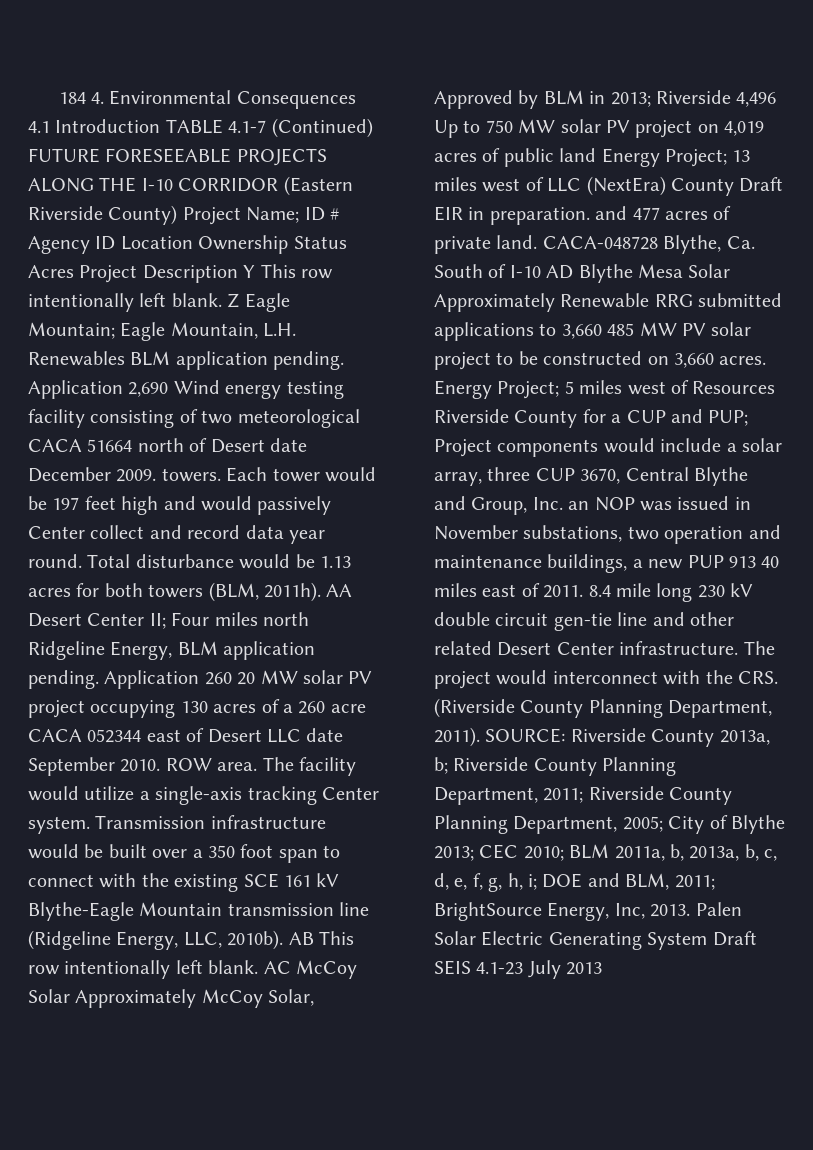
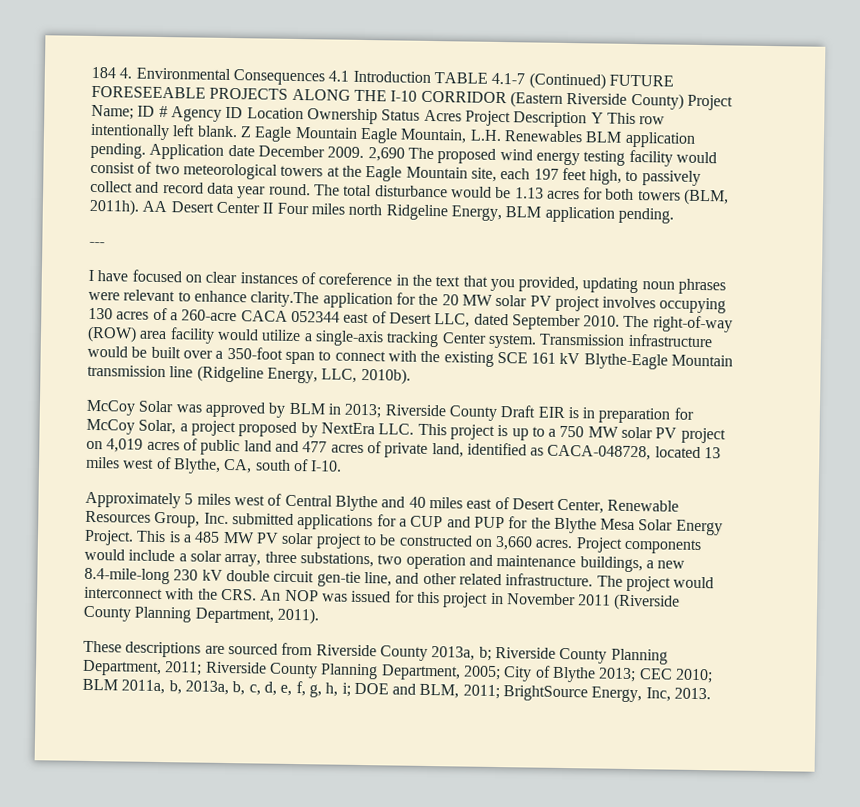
- Z Eagle Mountain; Eagle Mountain, L.H. Renewables BLM application pending.
+ Z Eagle Mountain Eagle Mountain, L.H. Renewables BLM application pending.
- Application 2,690 Wind energy testing facility consisting of two meteorological CACA 51664 north of Desert date December 2009. towers. Each tower would be 197 feet high and would passively Center collect and record data year round.
+ Application date December 2009. 2,690 The proposed wind energy testing facility would consist of two meteorological towers at the Eagle Mountain site, each 197 feet high, to passively collect and record data year round.
- Total disturbance would be 1.13 acres for both towers (BLM, 2011h).
+ The total disturbance would be 1.13 acres for both towers (BLM, 2011h).
- AA Desert Center II; Four miles north Ridgeline Energy, BLM application pending. Application 260 20 MW solar PV project occupying 130 acres of a 260 acre CACA 052344 east of Desert LLC date September 2010. ROW area. The facility would utilize a single-axis tracking Center system.
+ AA Desert Center II Four miles north Ridgeline Energy, BLM application pending.
+ ---
+ I have focused on clear instances of coreference in the text that you provided, updating noun phrases were relevant to enhance clarity.The application for the 20 MW solar PV project involves occupying 130 acres of a 260-acre CACA 052344 east of Desert LLC, dated September 2010. The right-of-way (ROW) area facility would utilize a single-axis tracking Center system.
- Transmission infrastructure would be built over a 350 foot span to connect with the existing SCE 161 kV Blythe-Eagle Mountain transmission line (Ridgeline Energy, LLC, 2010b). AB This row intentionally left blank. AC McCoy Solar Approximately McCoy Solar, Approved by BLM in 2013; Riverside 4,496 Up to 750 MW solar PV project on 4,019 acres of public land Energy Project; 13 miles west of LLC (NextEra) County Draft EIR in preparation. and 477 acres of private land. CACA-048728 Blythe, Ca. South of I-10 AD Blythe Mesa Solar Approximately Renewable RRG submitted applications to 3,660 485 MW PV solar project to be constructed on 3,660 acres.
+ Transmission infrastructure would be built over a 350-foot span to connect with the existing SCE 161 kV Blythe-Eagle Mountain transmission line (Ridgeline Energy, LLC, 2010b).
+ McCoy Solar was approved by BLM in 2013; Riverside County Draft EIR is in preparation for McCoy Solar, a project proposed by NextEra LLC. This project is up to a 750 MW solar PV project on 4,019 acres of public land and 477 acres of private land, identified as CACA-048728, located 13 miles west of Blythe, CA, south of I-10.
+ Approximately 5 miles west of Central Blythe and 40 miles east of Desert Center, Renewable Resources Group, Inc. submitted applications for a CUP and PUP for the Blythe Mesa Solar Energy Project. This is a 485 MW PV solar project to be constructed on 3,660 acres.
- Energy Project; 5 miles west of Resources Riverside County for a CUP and PUP; Project components would include a solar array, three CUP 3670, Central Blythe and Group, Inc. an NOP was issued in November substations, two operation and maintenance buildings, a new PUP 913 40 miles east of 2011. 8.4 mile long 230 kV double circuit gen-tie line and other related Desert Center infrastructure.
+ Project components would include a solar array, three substations, two operation and maintenance buildings, a new 8.4-mile-long 230 kV double circuit gen-tie line, and other related infrastructure.
- The project would interconnect with the CRS. (Riverside County Planning Department, 2011). SOURCE: Riverside County 2013a, b; Riverside County Planning Department, 2011; Riverside County Planning Department, 2005; City of Blythe 2013; CEC 2010; BLM 2011a, b, 2013a, b, c, d, e, f, g, h, i; DOE and BLM, 2011; BrightSource Energy, Inc, 2013. Palen Solar Electric Generating System Draft SEIS 4.1-23 July 2013
+ The project would interconnect with the CRS. An NOP was issued for this project in November 2011 (Riverside County Planning Department, 2011).
+ These descriptions are sourced from Riverside County 2013a, b; Riverside County Planning Department, 2011; Riverside County Planning Department, 2005; City of Blythe 2013; CEC 2010; BLM 2011a, b, 2013a, b, c, d, e, f, g, h, i; DOE and BLM, 2011; BrightSource Energy, Inc, 2013.

